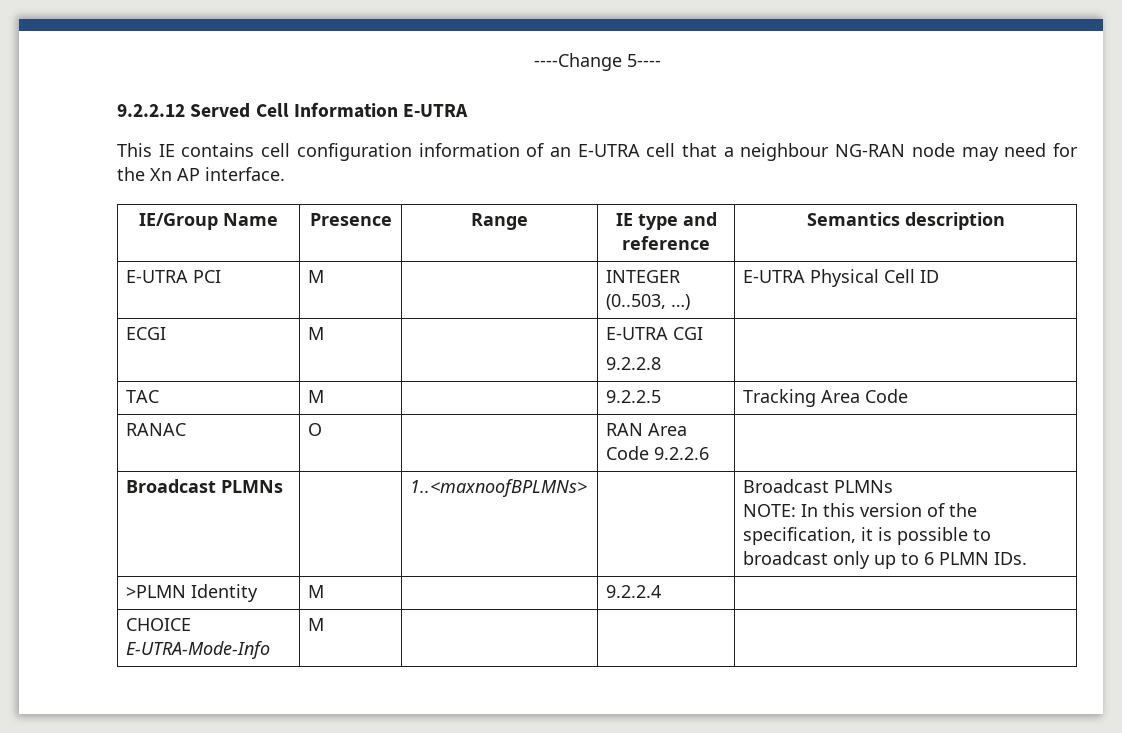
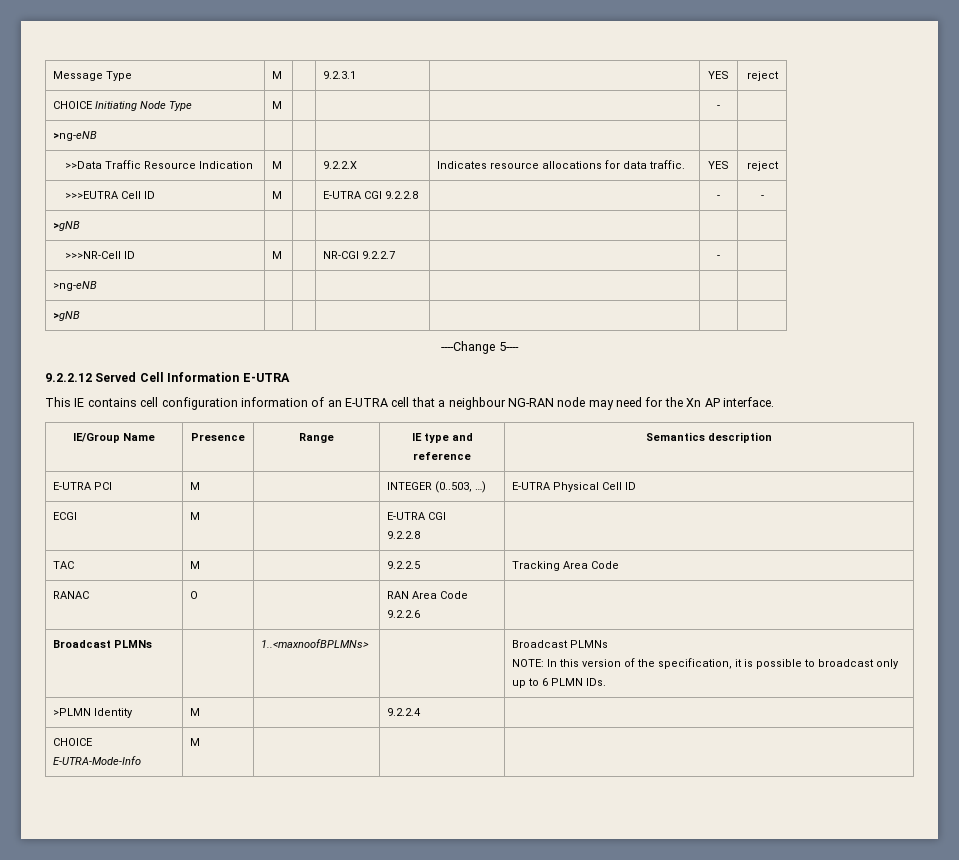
+ Message Type | M | | 9.2.3.1 | | YES | reject
+ CHOICE Initiating Node Type | M | | | | - |
+ >ng-eNB | | | | | |
+ >>Data Traffic Resource Indication | M | | 9.2.2.X | Indicates resource allocations for data traffic. | YES | reject
+ >>>EUTRA Cell ID | M | | E-UTRA CGI 9.2.2.8 | | - | -
+ >gNB | | | | | |
+ >>>NR-Cell ID | M | | NR-CGI 9.2.2.7 | | - |
+ >ng-eNB | | | | | |
+ >gNB | | | | | |

